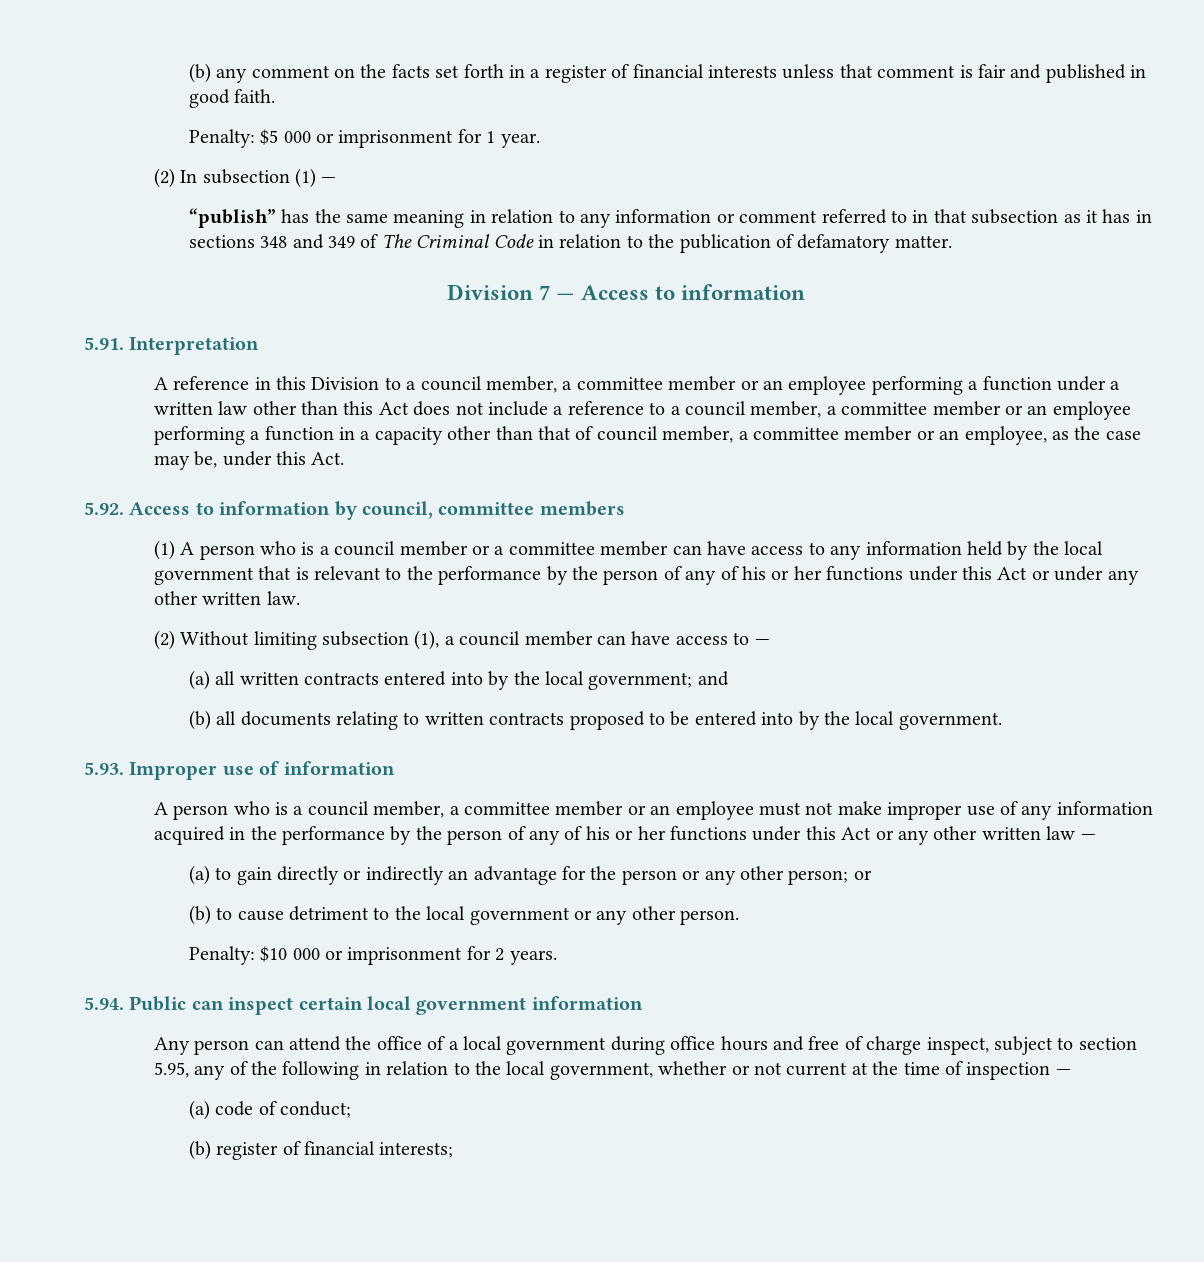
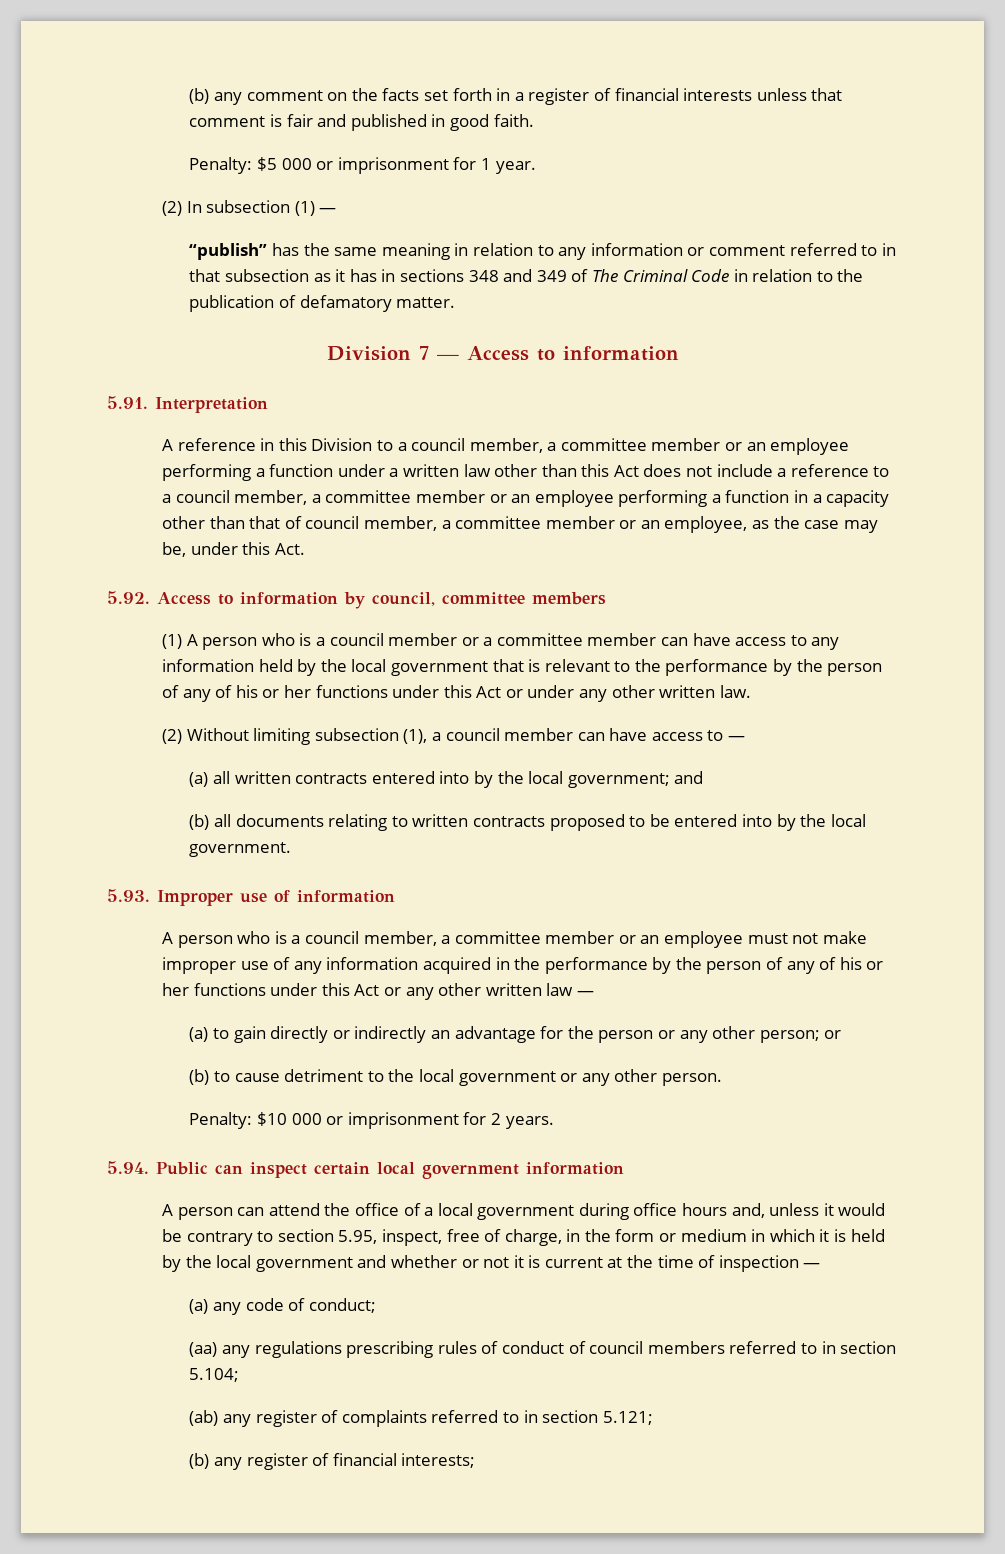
- Any person can attend the office of a local government during office hours and free of charge inspect, subject to section 5.95, any of the following in relation to the local government, whether or not current at the time of inspection —
+ A person can attend the office of a local government during office hours and, unless it would be contrary to section 5.95, inspect, free of charge, in the form or medium in which it is held by the local government and whether or not it is current at the time of inspection —
- (a) code of conduct;
+ (a) any code of conduct;
- (b) register of financial interests;
+ (aa) any regulations prescribing rules of conduct of council members referred to in section 5.104;
+ (ab) any register of complaints referred to in section 5.121;
+ (b) any register of financial interests;

